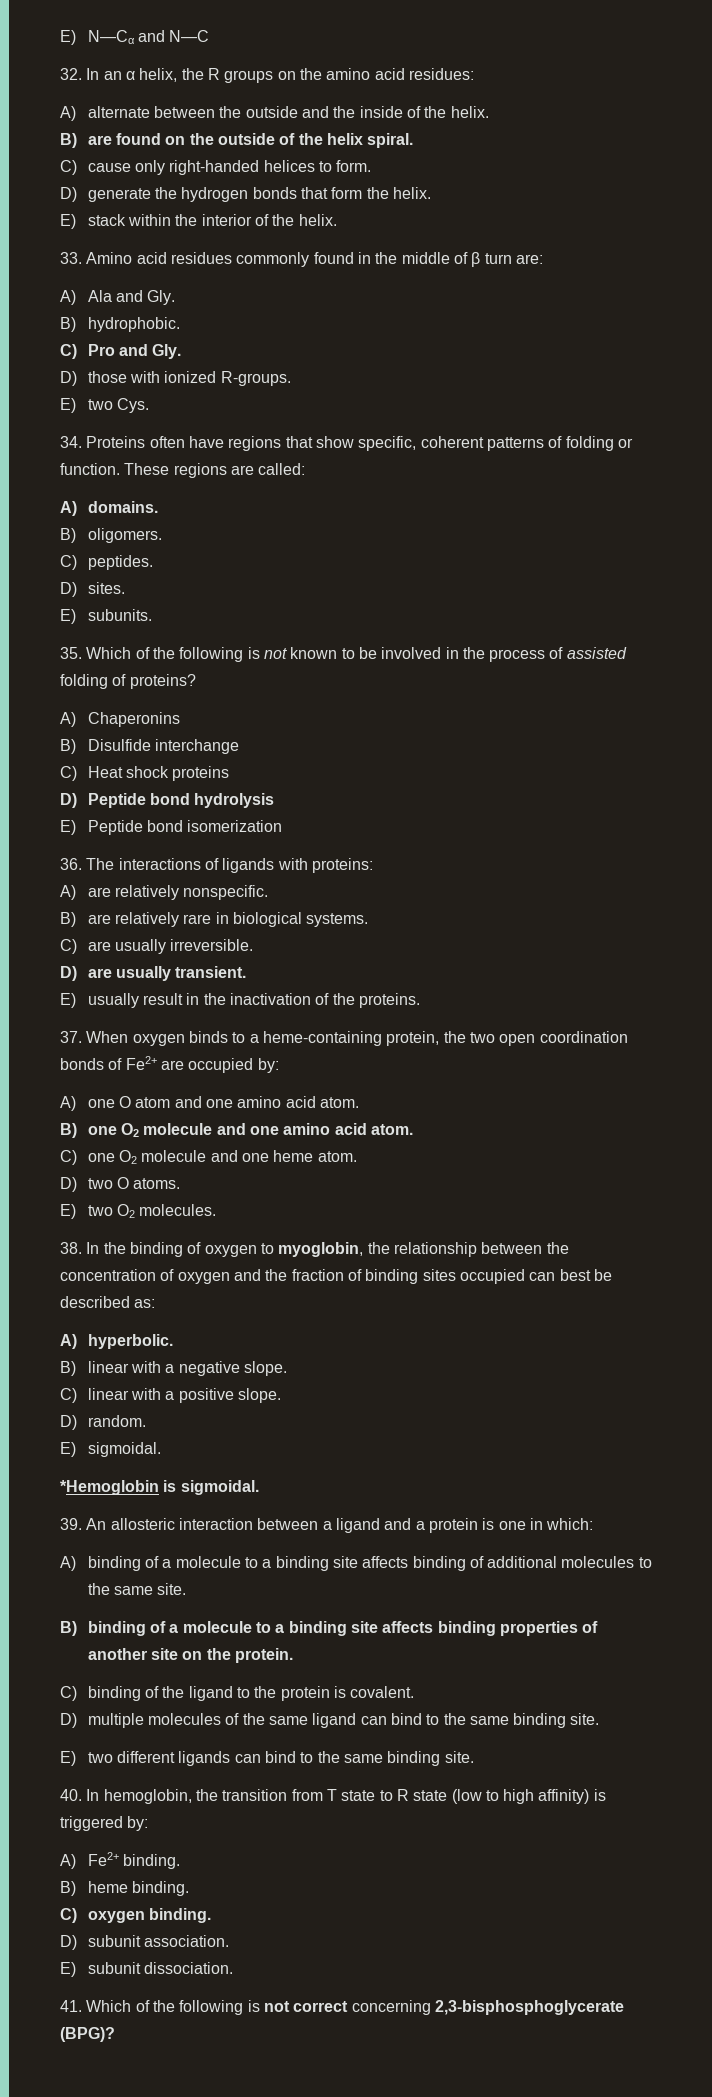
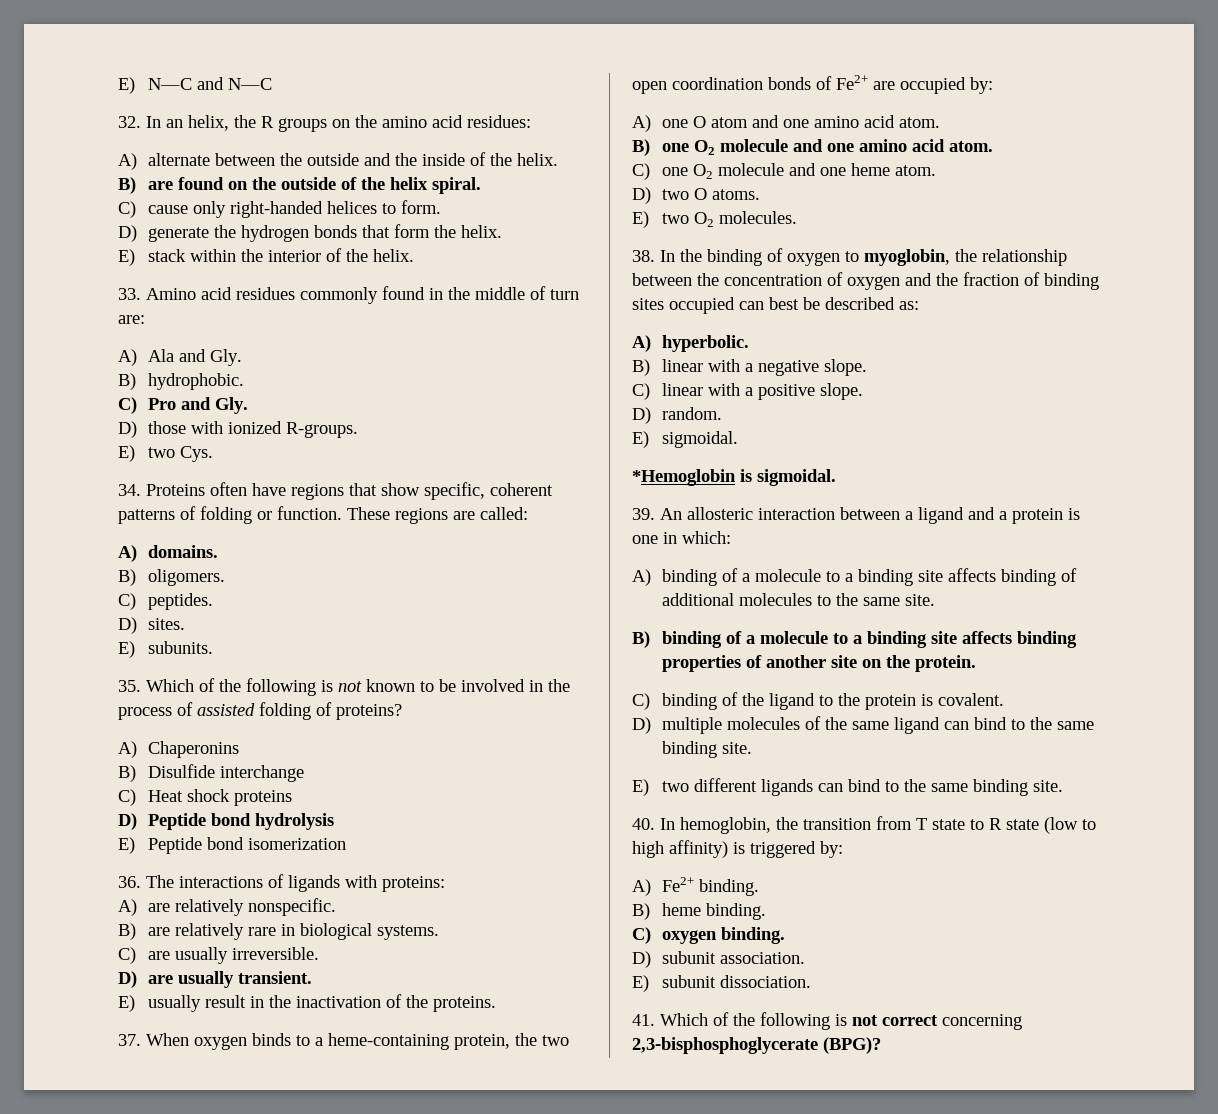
- E) N—Cα and N—C
+ E) N—C and N—C
- 32. In an α helix, the R groups on the amino acid residues:
+ 32. In an helix, the R groups on the amino acid residues:
- 33. Amino acid residues commonly found in the middle of β turn are:
+ 33. Amino acid residues commonly found in the middle of turn are:

